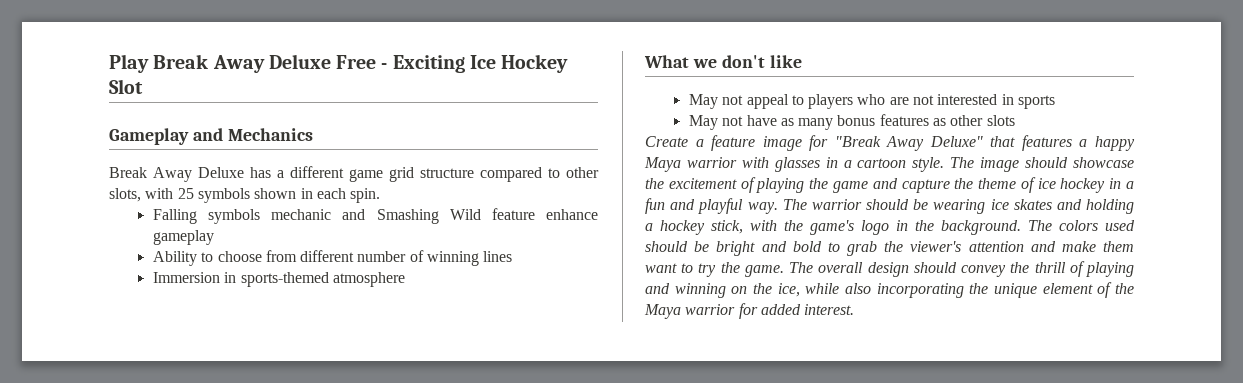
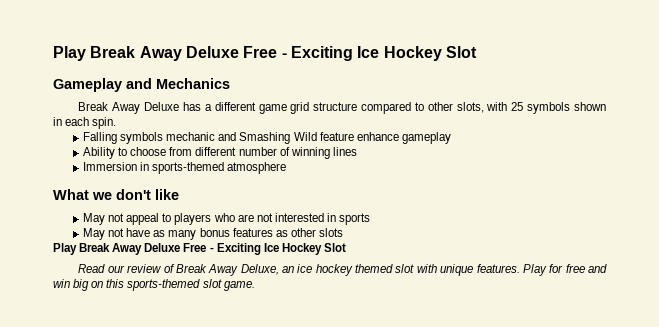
  May not have as many bonus features as other slots
- Create a feature image for "Break Away Deluxe" that features a happy Maya warrior with glasses in a cartoon style. The image should showcase the excitement of playing the game and capture the theme of ice hockey in a fun and playful way. The warrior should be wearing ice skates and holding a hockey stick, with the game's logo in the background. The colors used should be bright and bold to grab the viewer's attention and make them want to try the game. The overall design should convey the thrill of playing and winning on the ice, while also incorporating the unique element of the Maya warrior for added interest.
+ Play Break Away Deluxe Free - Exciting Ice Hockey Slot
+ Read our review of Break Away Deluxe, an ice hockey themed slot with unique features. Play for free and win big on this sports-themed slot game.

